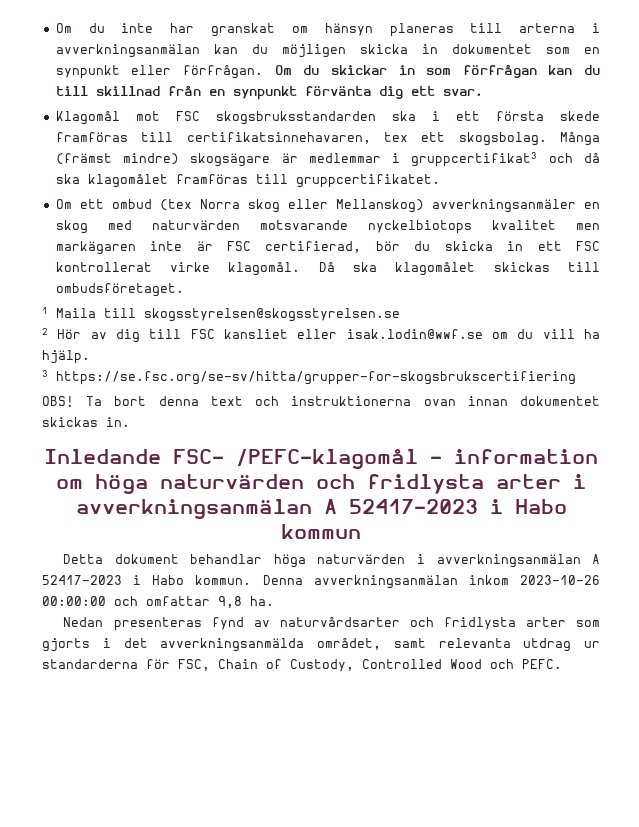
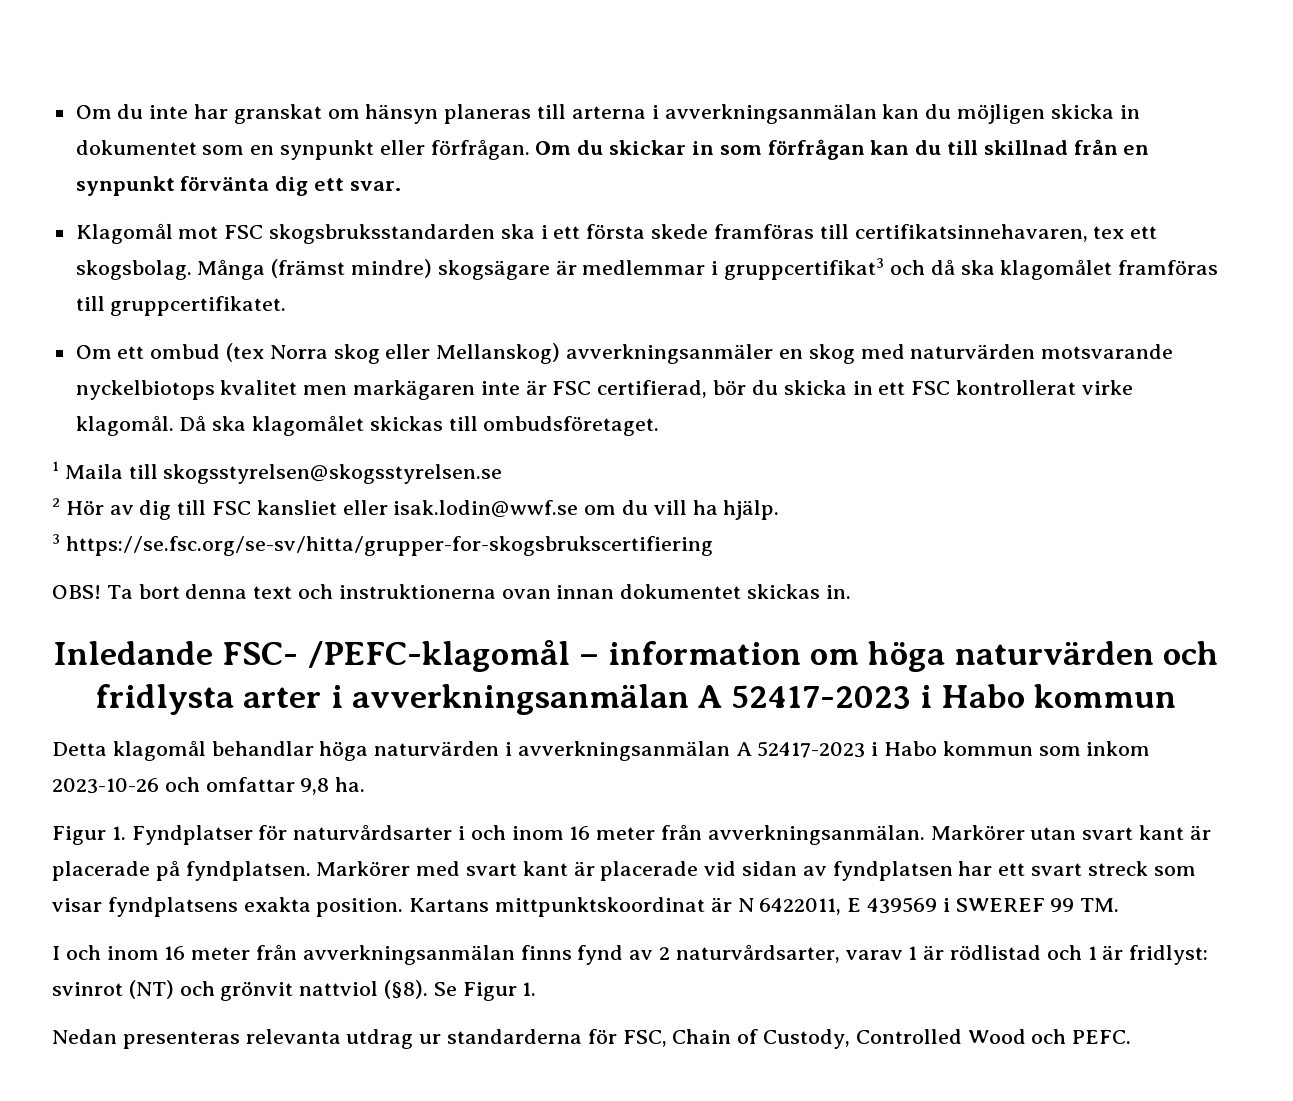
- Detta dokument behandlar höga naturvärden i avverkningsanmälan A 52417-2023 i Habo kommun. Denna avverkningsanmälan inkom 2023-10-26 00:00:00 och omfattar 9,8 ha.
+ Detta klagomål behandlar höga naturvärden i avverkningsanmälan A 52417-2023 i Habo kommun som inkom 2023-10-26 och omfattar 9,8 ha.
- Nedan presenteras fynd av naturvårdsarter och fridlysta arter som gjorts i det avverkningsanmälda området, samt relevanta utdrag ur standarderna för FSC, Chain of Custody, Controlled Wood och PEFC.
+ Figur 1. Fyndplatser för naturvårdsarter i och inom 16 meter från avverkningsanmälan. Markörer utan svart kant är placerade på fyndplatsen. Markörer med svart kant är placerade vid sidan av fyndplatsen har ett svart streck som visar fyndplatsens exakta position. Kartans mittpunktskoordinat är N 6422011, E 439569 i SWEREF 99 TM.
+ I och inom 16 meter från avverkningsanmälan finns fynd av 2 naturvårdsarter, varav 1 är rödlistad och 1 är fridlyst: svinrot (NT) och grönvit nattviol (§8). Se Figur 1.
+ Nedan presenteras relevanta utdrag ur standarderna för FSC, Chain of Custody, Controlled Wood och PEFC.

